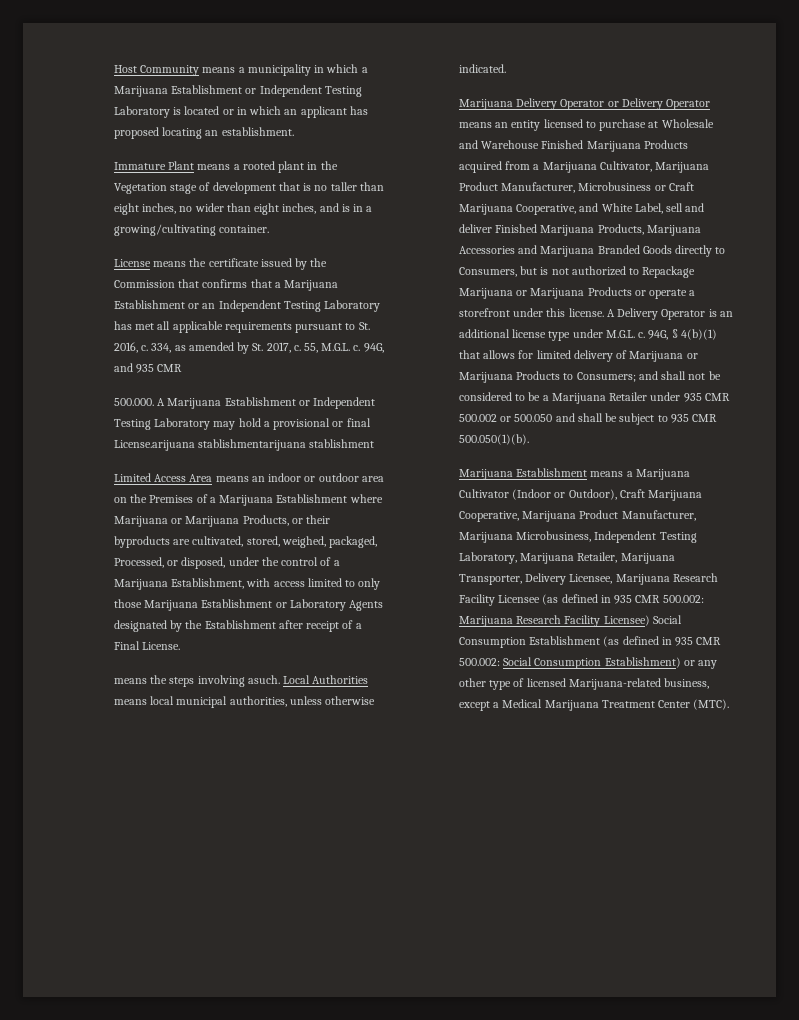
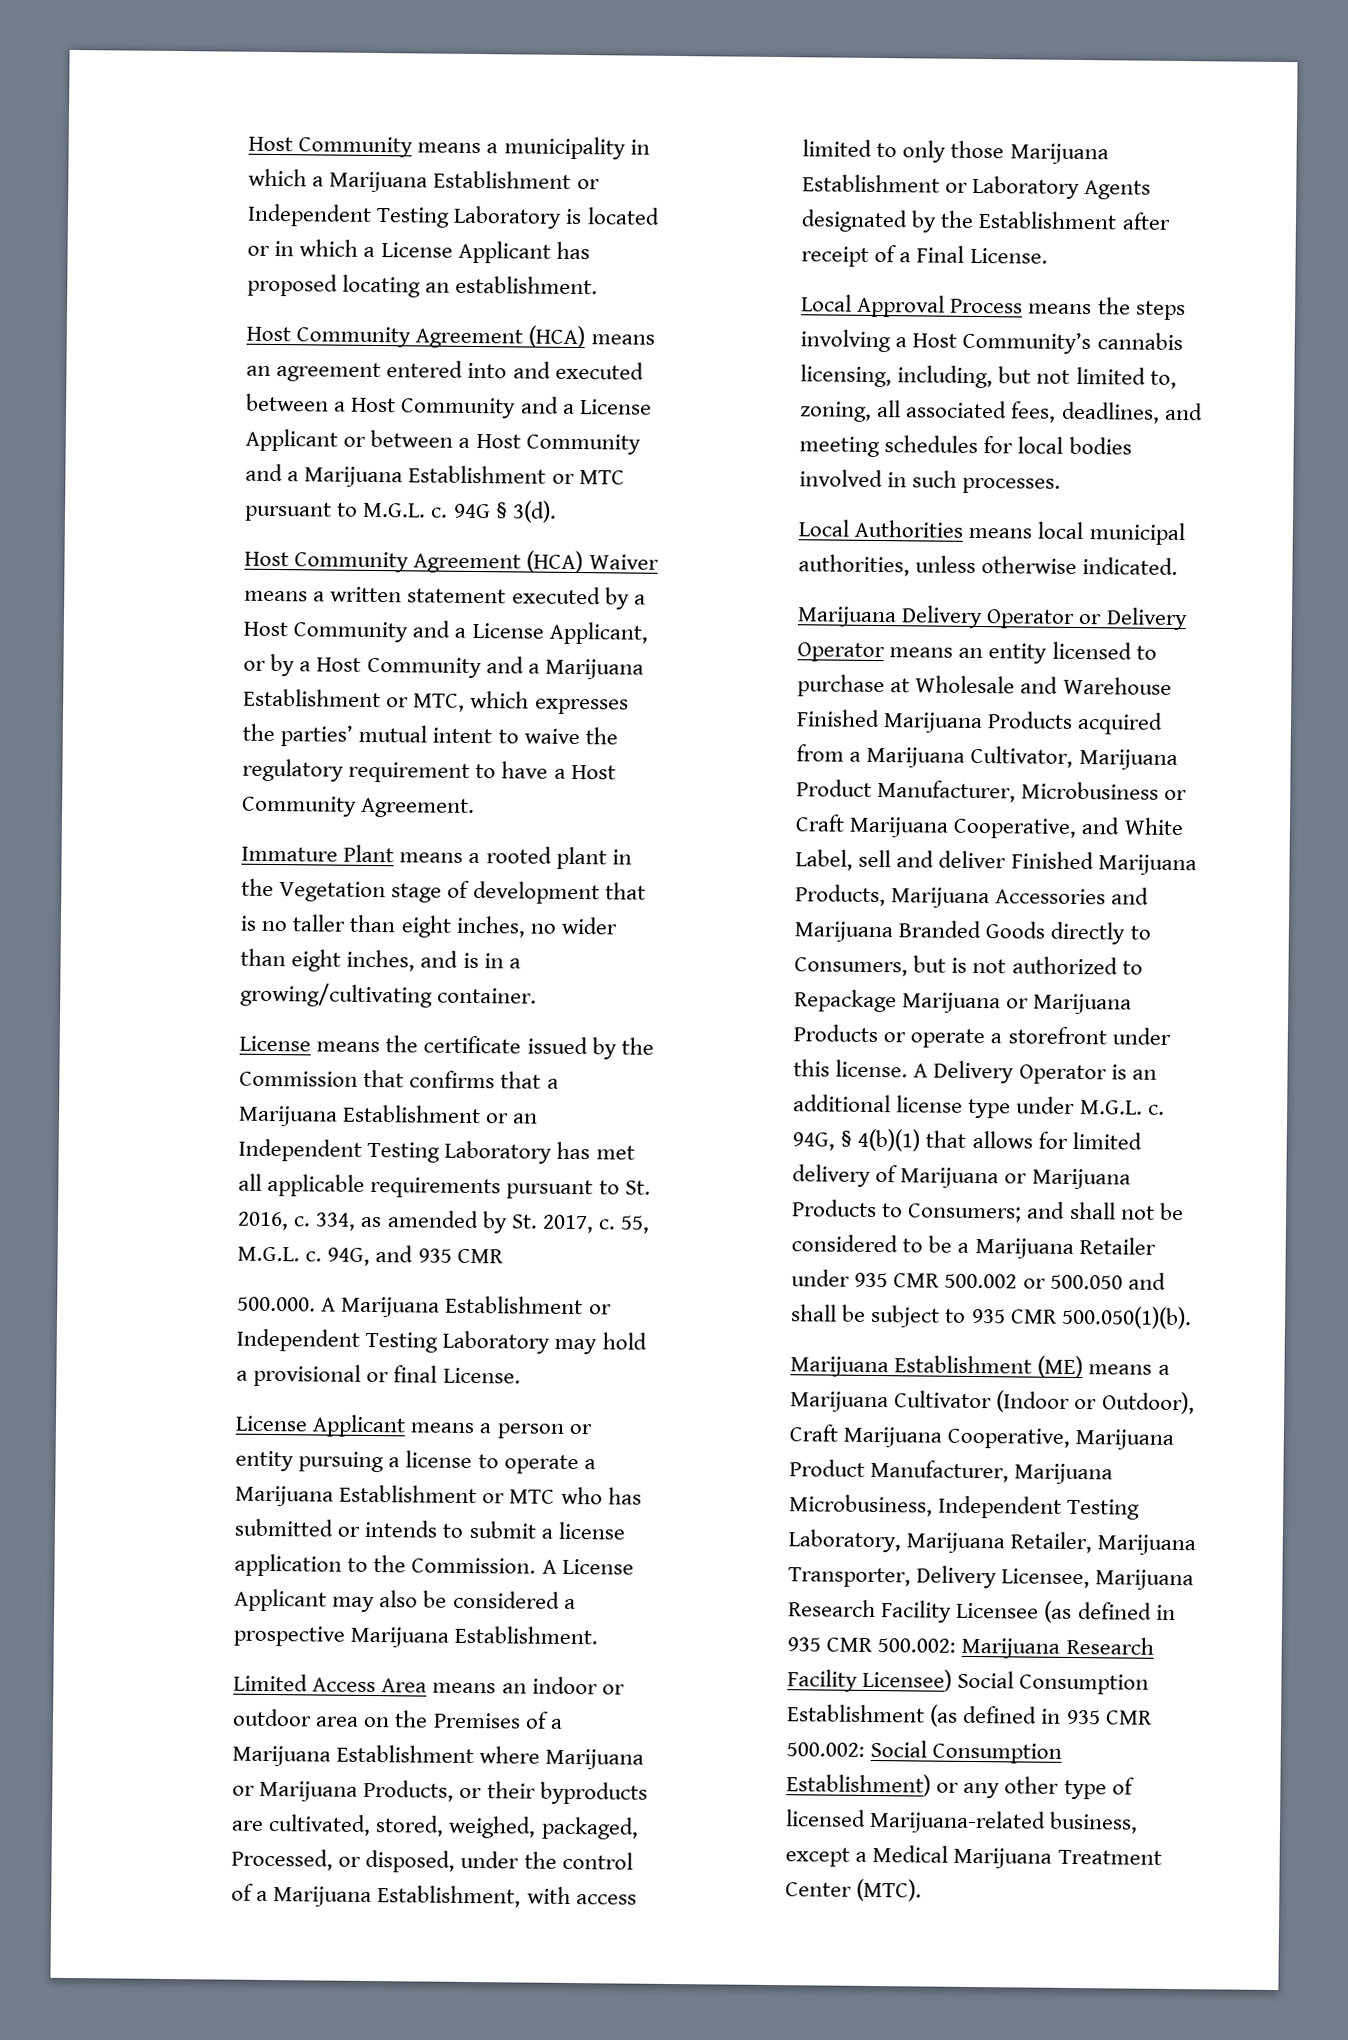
- Host Community means a municipality in which a Marijuana Establishment or Independent Testing Laboratory is located or in which an applicant has proposed locating an establishment.
+ Host Community means a municipality in which a Marijuana Establishment or Independent Testing Laboratory is located or in which a License Applicant has proposed locating an establishment.
+ Host Community Agreement (HCA) means an agreement entered into and executed between a Host Community and a License Applicant or between a Host Community and a Marijuana Establishment or MTC pursuant to M.G.L. c. 94G § 3(d).
+ Host Community Agreement (HCA) Waiver means a written statement executed by a Host Community and a License Applicant, or by a Host Community and a Marijuana Establishment or MTC, which expresses the parties’ mutual intent to waive the regulatory requirement to have a Host Community Agreement.
- 500.000. A Marijuana Establishment or Independent Testing Laboratory may hold a provisional or final License.arijuana stablishmentarijuana stablishment
+ 500.000. A Marijuana Establishment or Independent Testing Laboratory may hold a provisional or final License.
+ License Applicant means a person or entity pursuing a license to operate a Marijuana Establishment or MTC who has submitted or intends to submit a license application to the Commission. A License Applicant may also be considered a prospective Marijuana Establishment.
- means the steps involving asuch. Local Authorities means local municipal authorities, unless otherwise indicated.
+ Local Approval Process means the steps involving a Host Community’s cannabis licensing, including, but not limited to, zoning, all associated fees, deadlines, and meeting schedules for local bodies involved in such processes.
+ Local Authorities means local municipal authorities, unless otherwise indicated.
- Marijuana Establishment means a Marijuana Cultivator (Indoor or Outdoor), Craft Marijuana Cooperative, Marijuana Product Manufacturer, Marijuana Microbusiness, Independent Testing Laboratory, Marijuana Retailer, Marijuana Transporter, Delivery Licensee, Marijuana Research Facility Licensee (as defined in 935 CMR 500.002:
+ Marijuana Establishment (ME) means a Marijuana Cultivator (Indoor or Outdoor), Craft Marijuana Cooperative, Marijuana Product Manufacturer, Marijuana Microbusiness, Independent Testing Laboratory, Marijuana Retailer, Marijuana Transporter, Delivery Licensee, Marijuana Research Facility Licensee (as defined in 935 CMR 500.002:

